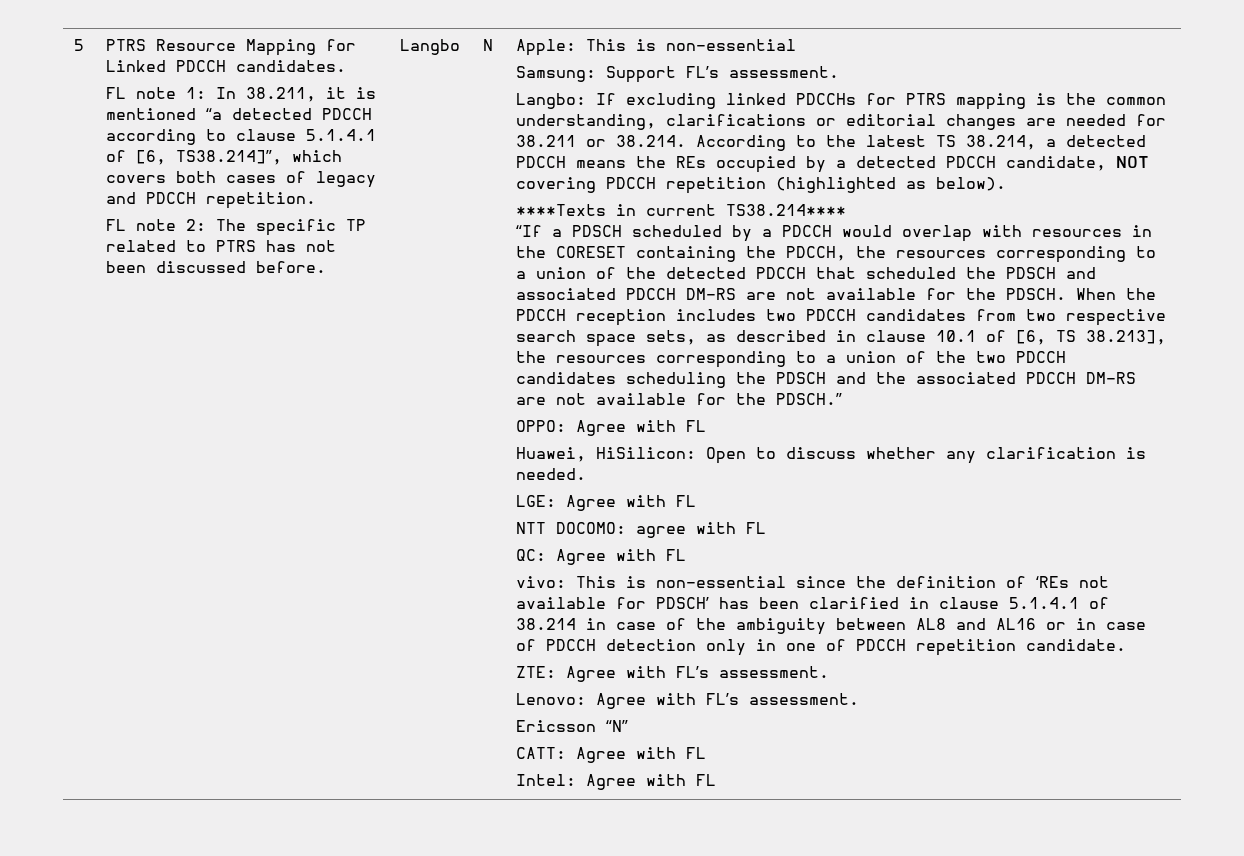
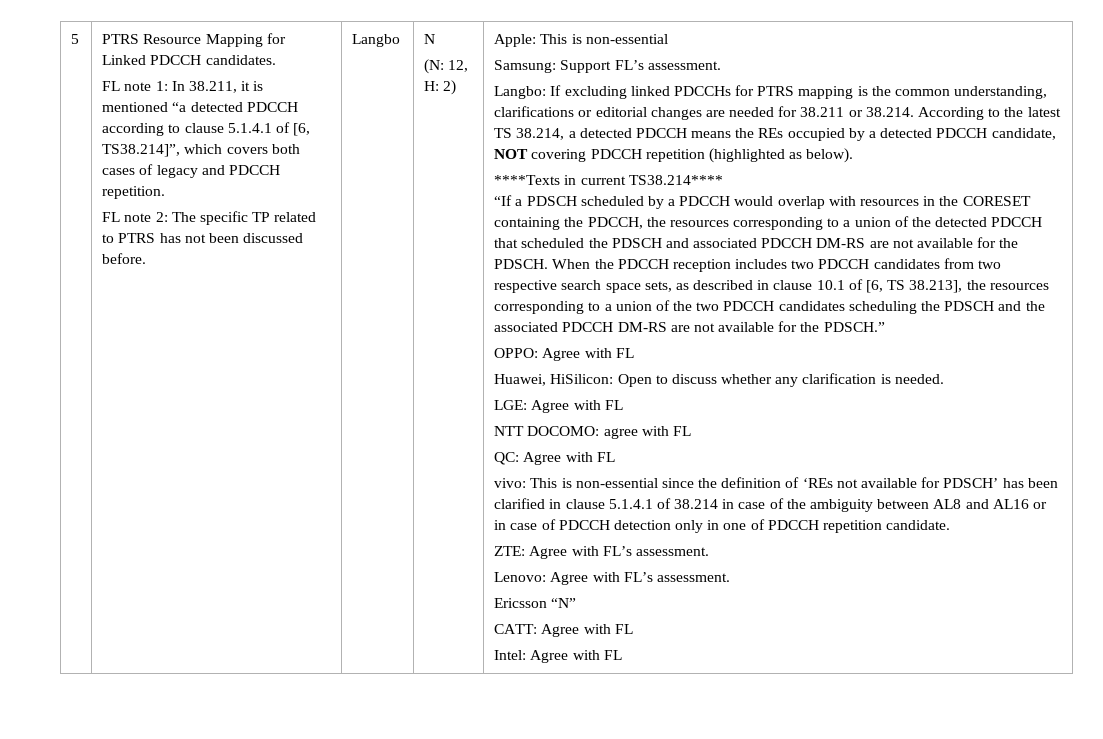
+ (N: 12, H: 2)

